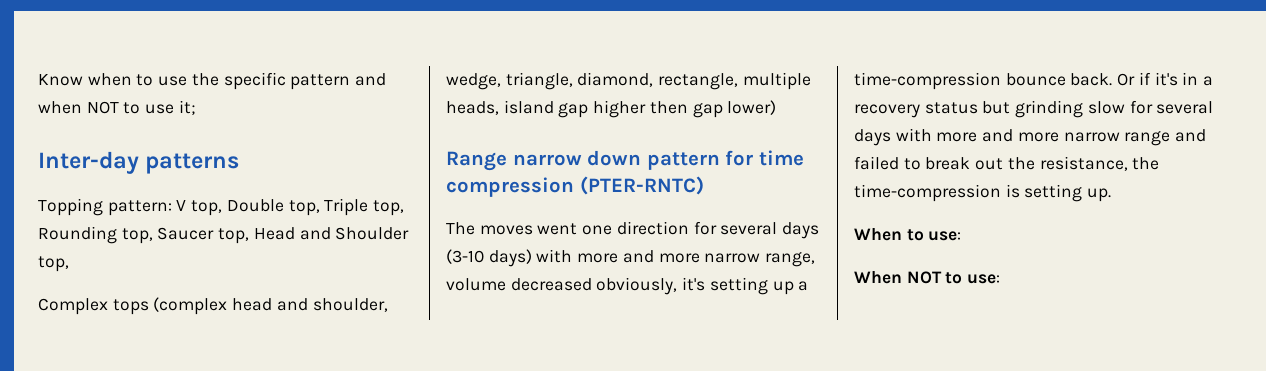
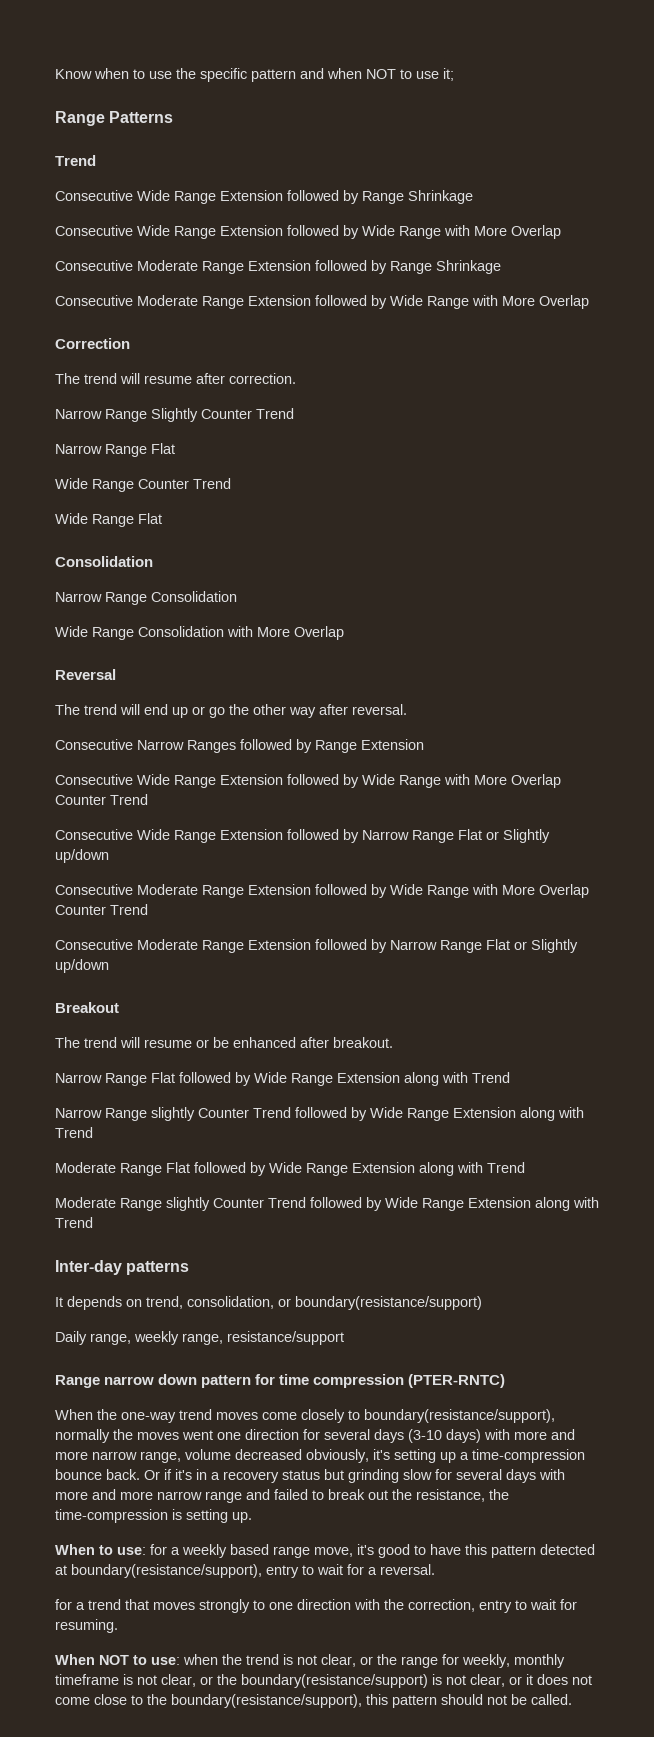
+ Range Patterns
+ Trend
+ Consecutive Wide Range Extension followed by Range Shrinkage
+ Consecutive Wide Range Extension followed by Wide Range with More Overlap
+ Consecutive Moderate Range Extension followed by Range Shrinkage
+ Consecutive Moderate Range Extension followed by Wide Range with More Overlap
+ Correction
+ The trend will resume after correction.
+ Narrow Range Slightly Counter Trend
+ Narrow Range Flat
+ Wide Range Counter Trend
+ Wide Range Flat
+ Consolidation
+ Narrow Range Consolidation
+ Wide Range Consolidation with More Overlap
+ Reversal
+ The trend will end up or go the other way after reversal.
+ Consecutive Narrow Ranges followed by Range Extension
+ Consecutive Wide Range Extension followed by Wide Range with More Overlap Counter Trend
+ Consecutive Wide Range Extension followed by Narrow Range Flat or Slightly up/down
+ Consecutive Moderate Range Extension followed by Wide Range with More Overlap Counter Trend
+ Consecutive Moderate Range Extension followed by Narrow Range Flat or Slightly up/down
+ Breakout
+ The trend will resume or be enhanced after breakout.
+ Narrow Range Flat followed by Wide Range Extension along with Trend
+ Narrow Range slightly Counter Trend followed by Wide Range Extension along with Trend
+ Moderate Range Flat followed by Wide Range Extension along with Trend
+ Moderate Range slightly Counter Trend followed by Wide Range Extension along with Trend
  Inter-day patterns
- Topping pattern: V top, Double top, Triple top, Rounding top, Saucer top, Head and Shoulder top,
- Complex tops (complex head and shoulder, wedge, triangle, diamond, rectangle, multiple heads, island gap higher then gap lower)
+ It depends on trend, consolidation, or boundary(resistance/support)
+ Daily range, weekly range, resistance/support
- The moves went one direction for several days (3-10 days) with more and more narrow range, volume decreased obviously, it's setting up a time-compression bounce back.
+ When the one-way trend moves come closely to boundary(resistance/support), normally the moves went one direction for several days (3-10 days) with more and more narrow range, volume decreased obviously, it's setting up a time-compression bounce back.
- When to use:
- When NOT to use:
+ When to use: for a weekly based range move, it's good to have this pattern detected at boundary(resistance/support), entry to wait for a reversal.
+ for a trend that moves strongly to one direction with the correction, entry to wait for resuming.
+ When NOT to use: when the trend is not clear, or the range for weekly, monthly timeframe is not clear, or the boundary(resistance/support) is not clear, or it does not come close to the boundary(resistance/support), this pattern should not be called.

